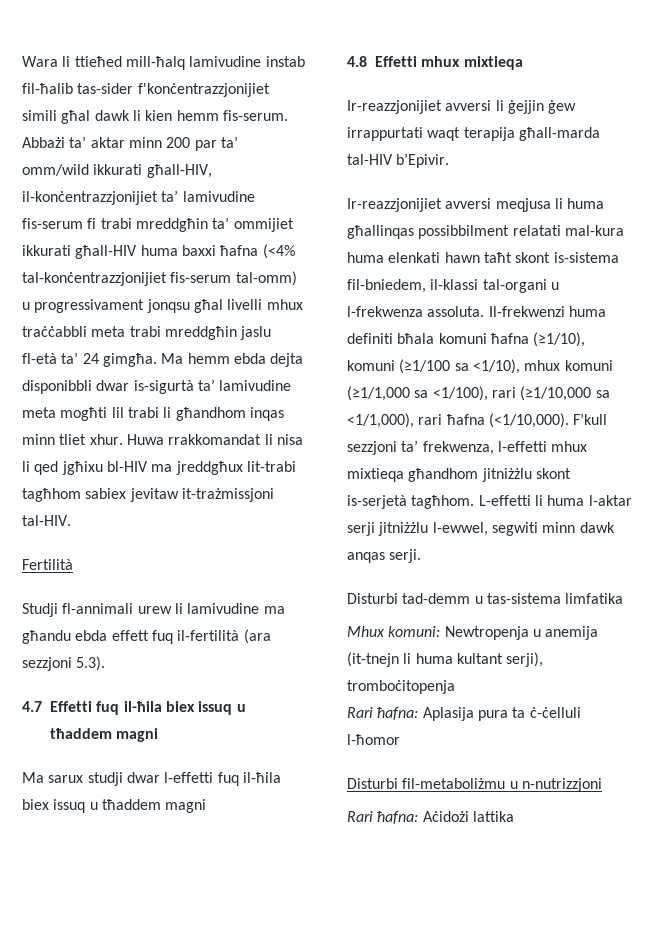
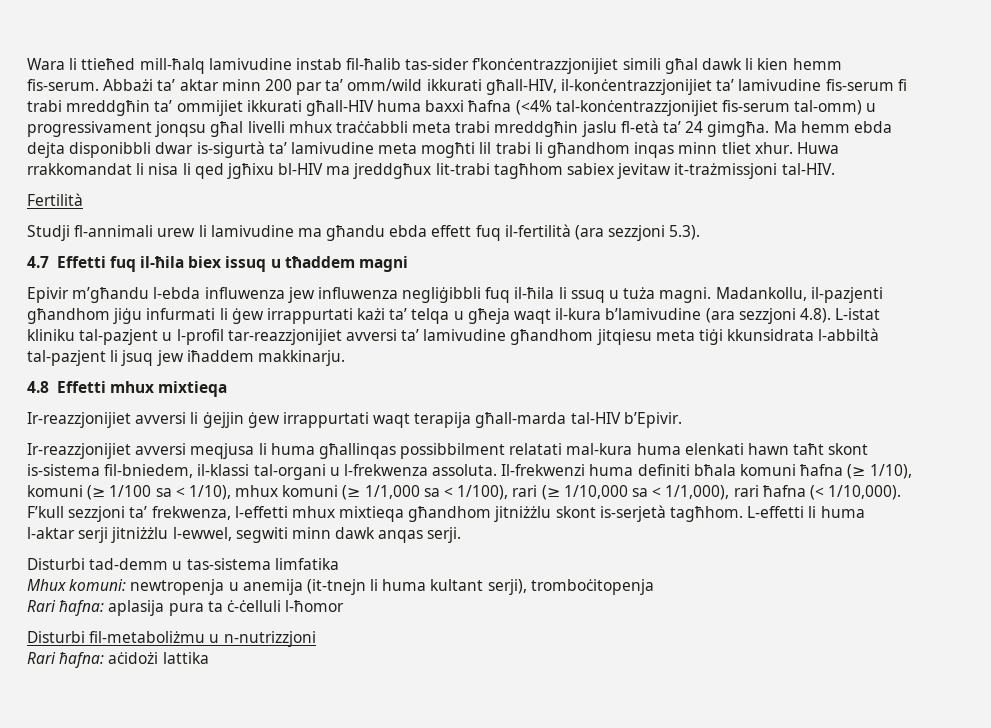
- Ma sarux studji dwar l-effetti fuq il-ħila biex issuq u tħaddem magni
+ Epivir m’għandu l-ebda influwenza jew influwenza negliġibbli fuq il-ħila li ssuq u tuża magni. Madankollu, il-pazjenti għandhom jiġu infurmati li ġew irrappurtati każi ta’ telqa u għeja waqt il-kura b’lamivudine (ara sezzjoni 4.8). L-istat kliniku tal-pazjent u l-profil tar-reazzjonijiet avversi ta’ lamivudine għandhom jitqiesu meta tiġi kkunsidrata l-abbiltà tal-pazjent li jsuq jew iħaddem makkinarju.
- Il-frekwenzi huma definiti bħala komuni ħafna (≥1/10), komuni (≥1/100 sa <1/10), mhux komuni (≥1/1,000 sa <1/100), rari (≥1/10,000 sa <1/1,000), rari ħafna (<1/10,000).
+ Il-frekwenzi huma definiti bħala komuni ħafna (≥ 1/10), komuni (≥ 1/100 sa < 1/10), mhux komuni (≥ 1/1,000 sa < 1/100), rari (≥ 1/10,000 sa < 1/1,000), rari ħafna (< 1/10,000).
- Mhux komuni: Newtropenja u anemija (it-tnejn li huma kultant serji), tromboċitopenja
+ Mhux komuni: newtropenja u anemija (it-tnejn li huma kultant serji), tromboċitopenja
- Rari ħafna: Aplasija pura ta ċ-ċelluli l-ħomor
+ Rari ħafna: aplasija pura ta ċ-ċelluli l-ħomor
- Rari ħafna: Aċidożi lattika
+ Rari ħafna: aċidożi lattika

